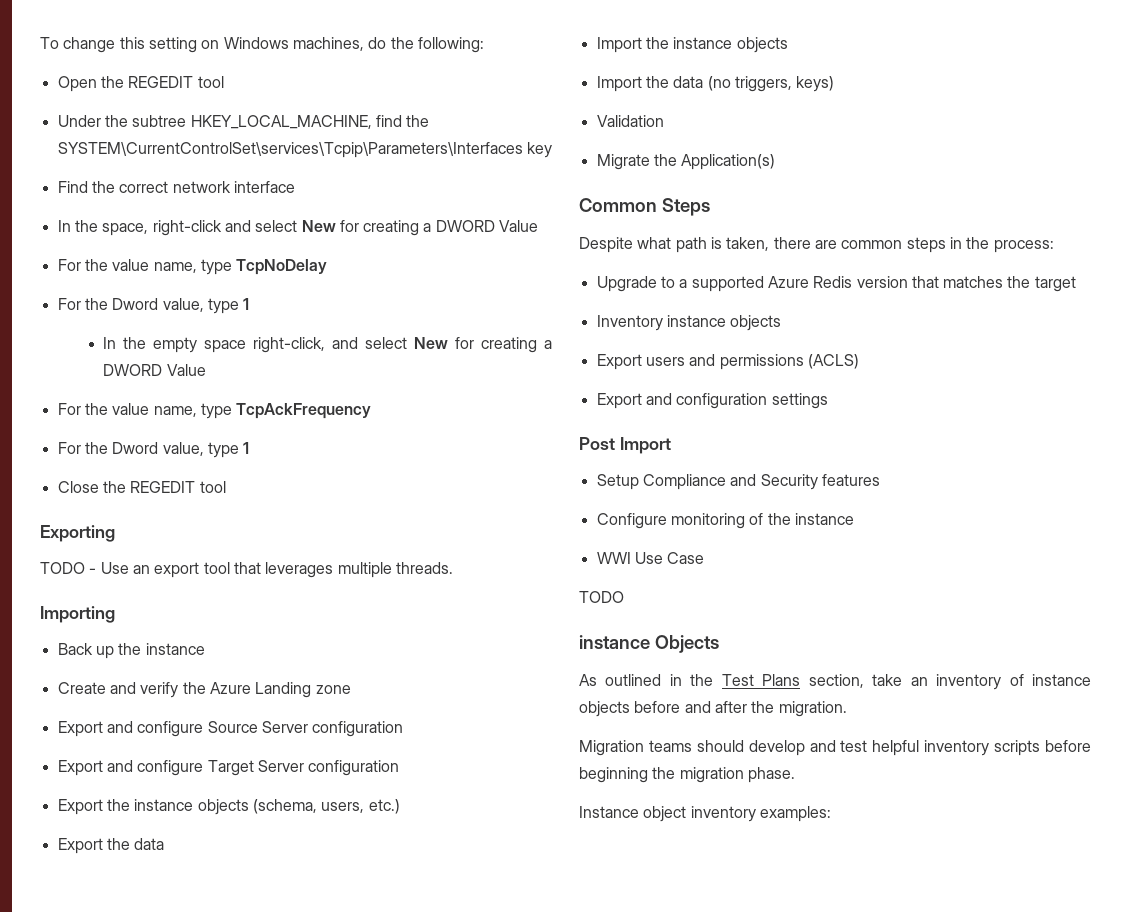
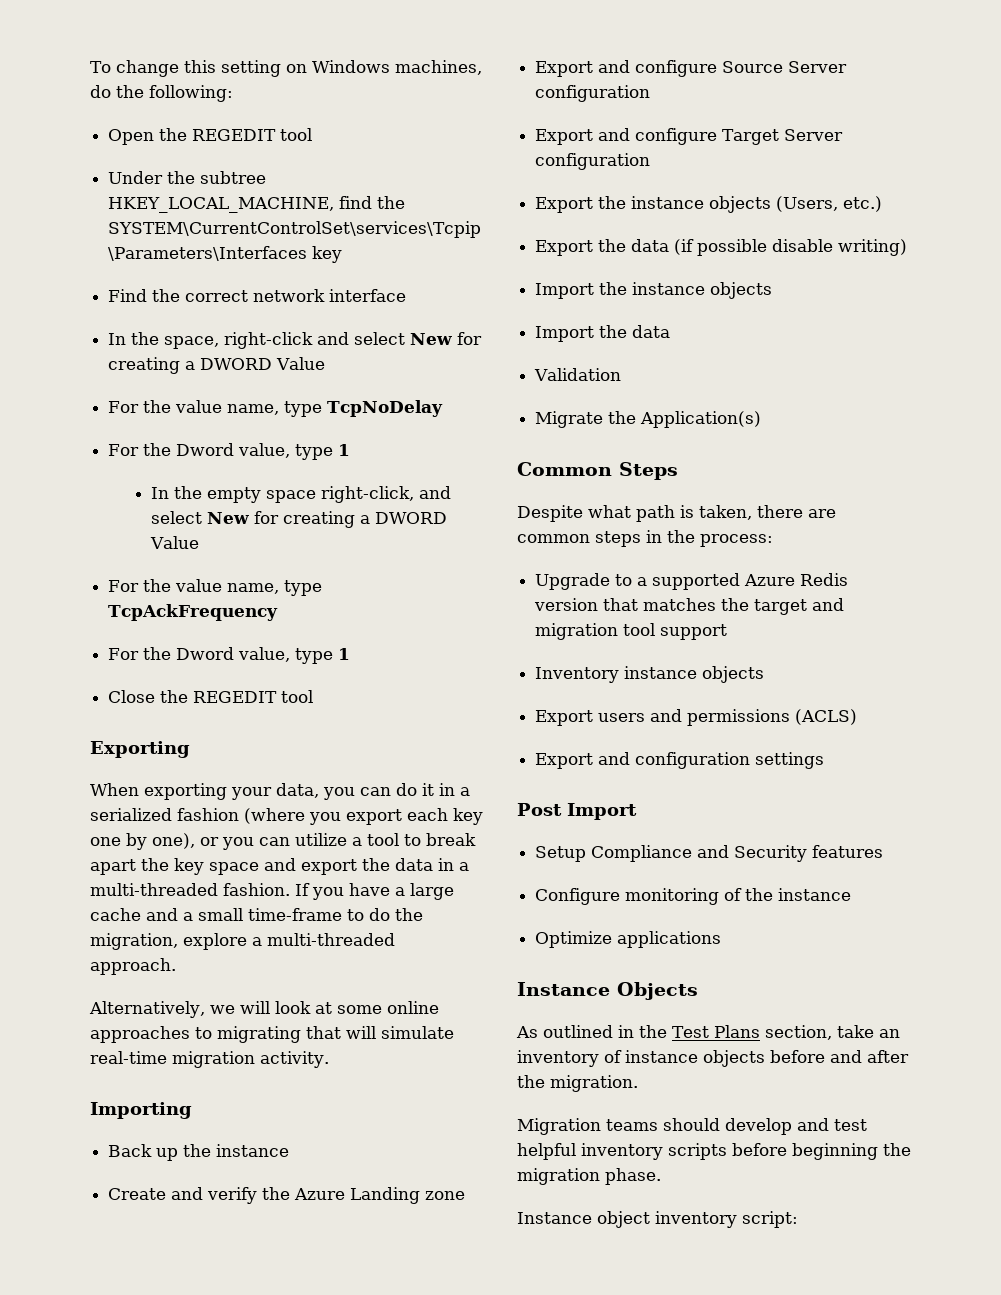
- TODO - Use an export tool that leverages multiple threads.
+ When exporting your data, you can do it in a serialized fashion (where you export each key one by one), or you can utilize a tool to break apart the key space and export the data in a multi-threaded fashion. If you have a large cache and a small time-frame to do the migration, explore a multi-threaded approach.
+ Alternatively, we will look at some online approaches to migrating that will simulate real-time migration activity.
- Export the instance objects (schema, users, etc.)
+ Export the instance objects (Users, etc.)
- Export the data
+ Export the data (if possible disable writing)
- Import the data (no triggers, keys)
+ Import the data
- Upgrade to a supported Azure Redis version that matches the target
+ Upgrade to a supported Azure Redis version that matches the target and migration tool support
- WWI Use Case
- TODO
- instance Objects
+ Optimize applications
+ Instance Objects
- Instance object inventory examples:
+ Instance object inventory script:

